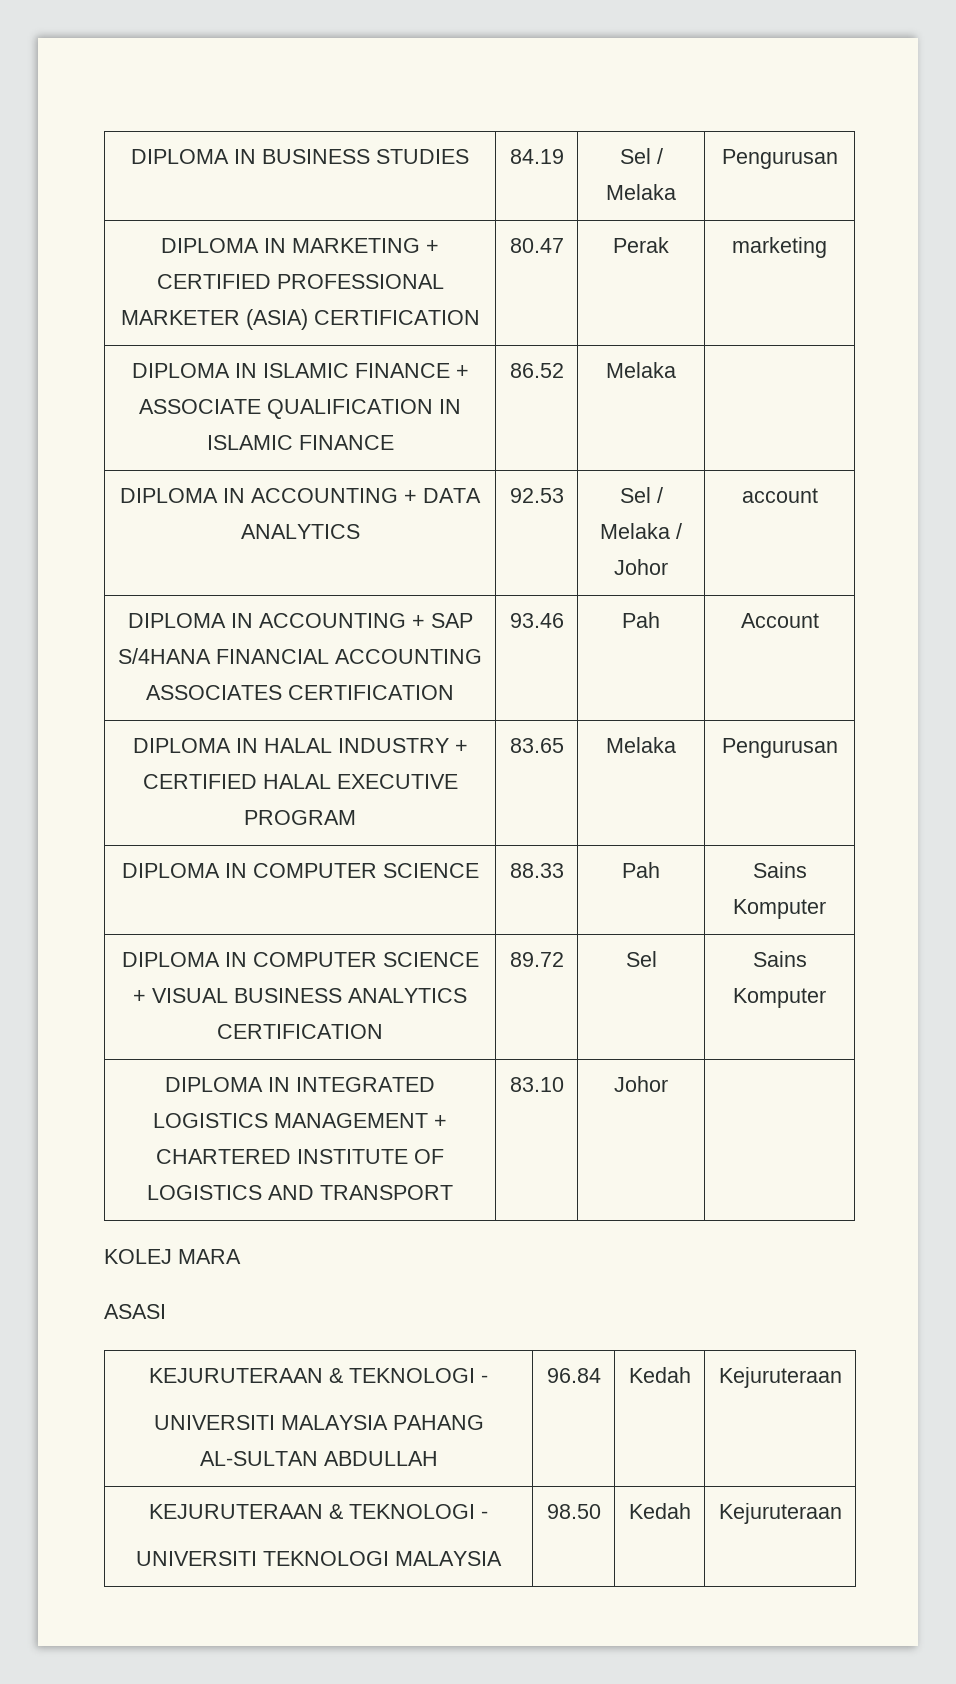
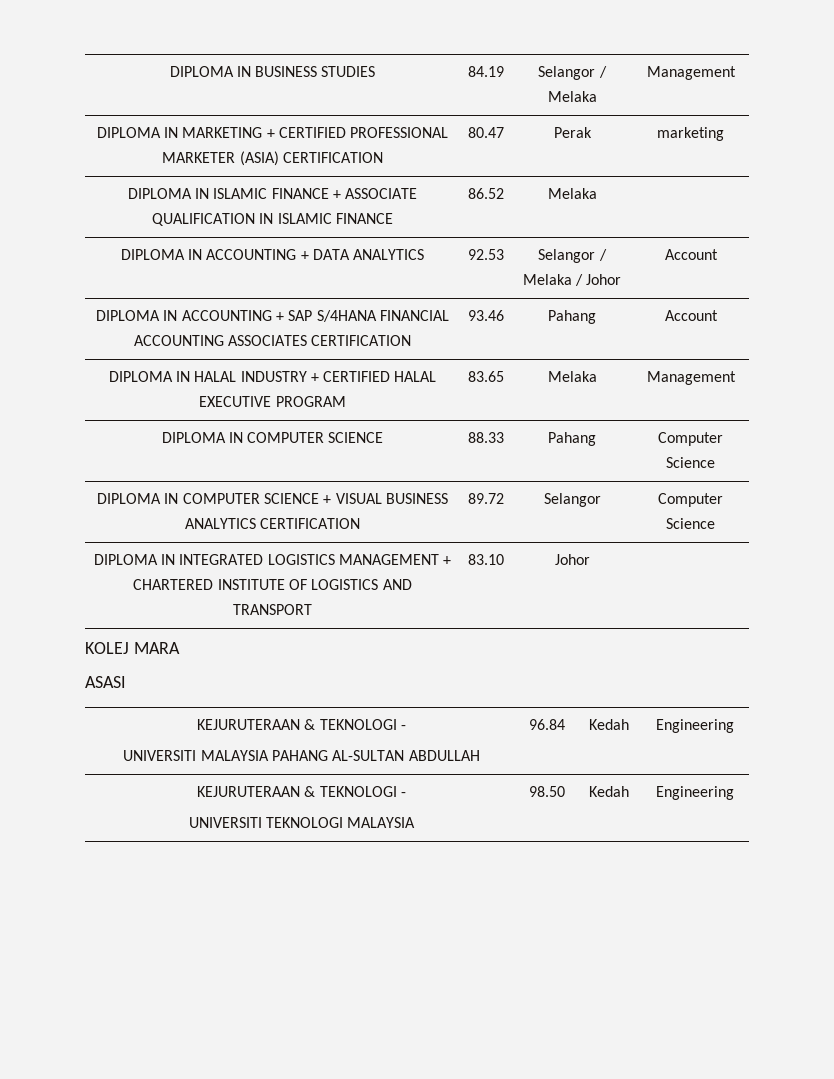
- DIPLOMA IN BUSINESS STUDIES | 84.19 | Sel / Melaka | Pengurusan
+ DIPLOMA IN BUSINESS STUDIES | 84.19 | Selangor / Melaka | Management
- DIPLOMA IN ACCOUNTING + DATA ANALYTICS | 92.53 | Sel / Melaka / Johor | account
+ DIPLOMA IN ACCOUNTING + DATA ANALYTICS | 92.53 | Selangor / Melaka / Johor | Account
- DIPLOMA IN ACCOUNTING + SAP S/4HANA FINANCIAL ACCOUNTING ASSOCIATES CERTIFICATION | 93.46 | Pah | Account
+ DIPLOMA IN ACCOUNTING + SAP S/4HANA FINANCIAL ACCOUNTING ASSOCIATES CERTIFICATION | 93.46 | Pahang | Account
- DIPLOMA IN HALAL INDUSTRY + CERTIFIED HALAL EXECUTIVE PROGRAM | 83.65 | Melaka | Pengurusan
+ DIPLOMA IN HALAL INDUSTRY + CERTIFIED HALAL EXECUTIVE PROGRAM | 83.65 | Melaka | Management
- DIPLOMA IN COMPUTER SCIENCE | 88.33 | Pah | Sains Komputer
+ DIPLOMA IN COMPUTER SCIENCE | 88.33 | Pahang | Computer Science
- DIPLOMA IN COMPUTER SCIENCE + VISUAL BUSINESS ANALYTICS CERTIFICATION | 89.72 | Sel | Sains Komputer
+ DIPLOMA IN COMPUTER SCIENCE + VISUAL BUSINESS ANALYTICS CERTIFICATION | 89.72 | Selangor | Computer Science
  ASASI
  KEJURUTERAAN & TEKNOLOGI -
- UNIVERSITI MALAYSIA PAHANG AL-SULTAN ABDULLAH | 96.84 | Kedah | Kejuruteraan
+ UNIVERSITI MALAYSIA PAHANG AL-SULTAN ABDULLAH | 96.84 | Kedah | Engineering
  KEJURUTERAAN & TEKNOLOGI -
- UNIVERSITI TEKNOLOGI MALAYSIA | 98.50 | Kedah | Kejuruteraan
+ UNIVERSITI TEKNOLOGI MALAYSIA | 98.50 | Kedah | Engineering

